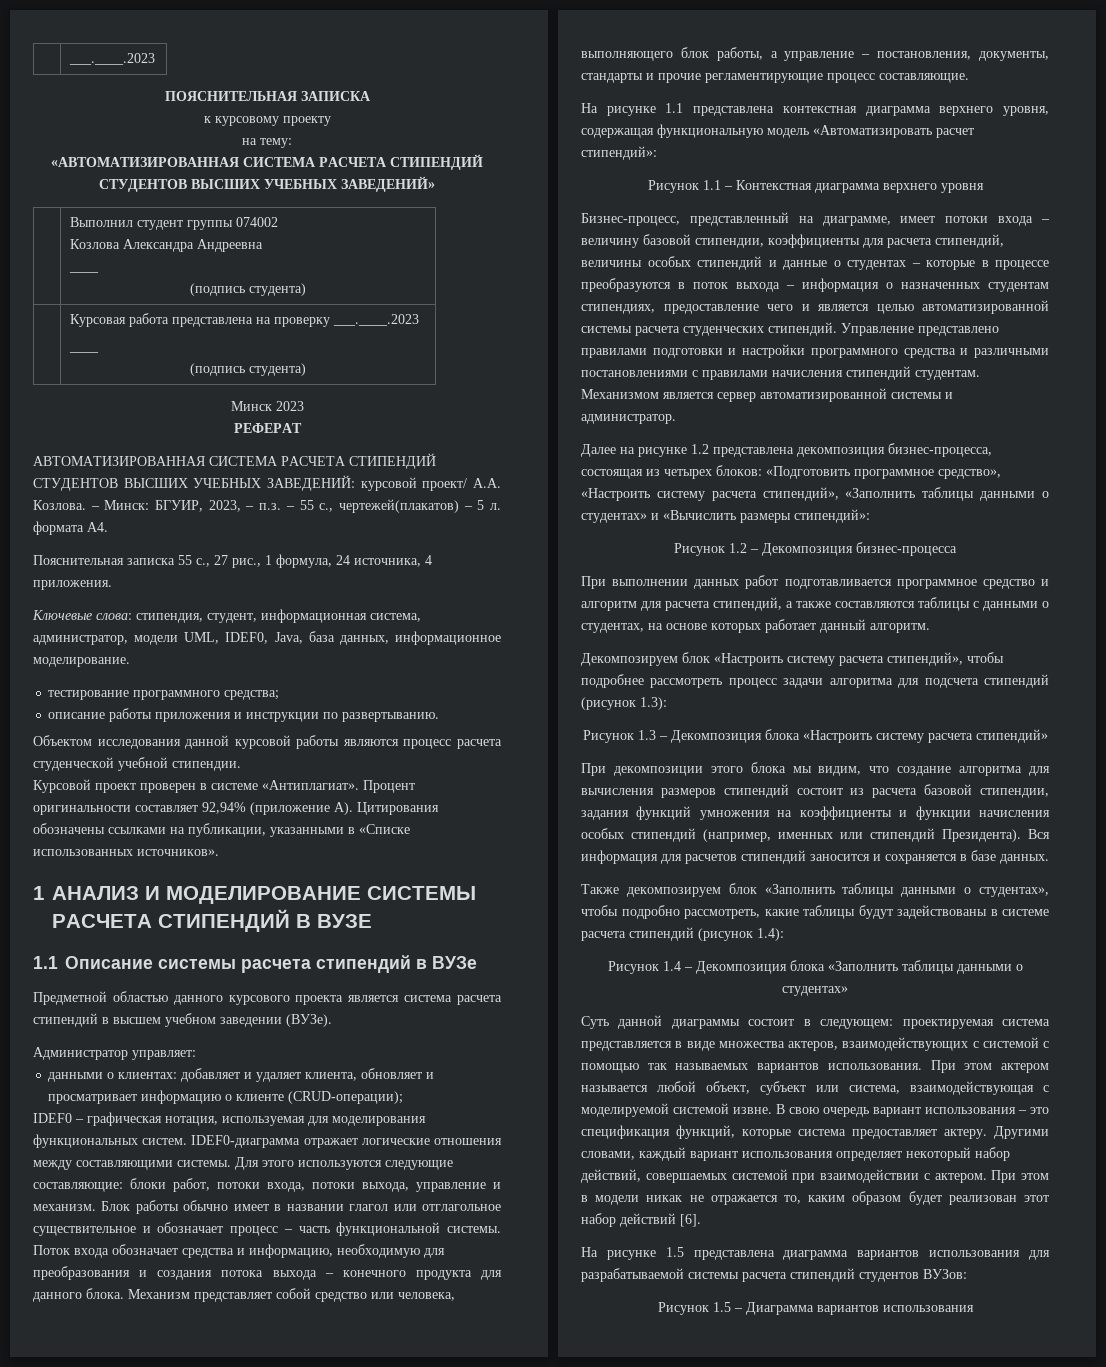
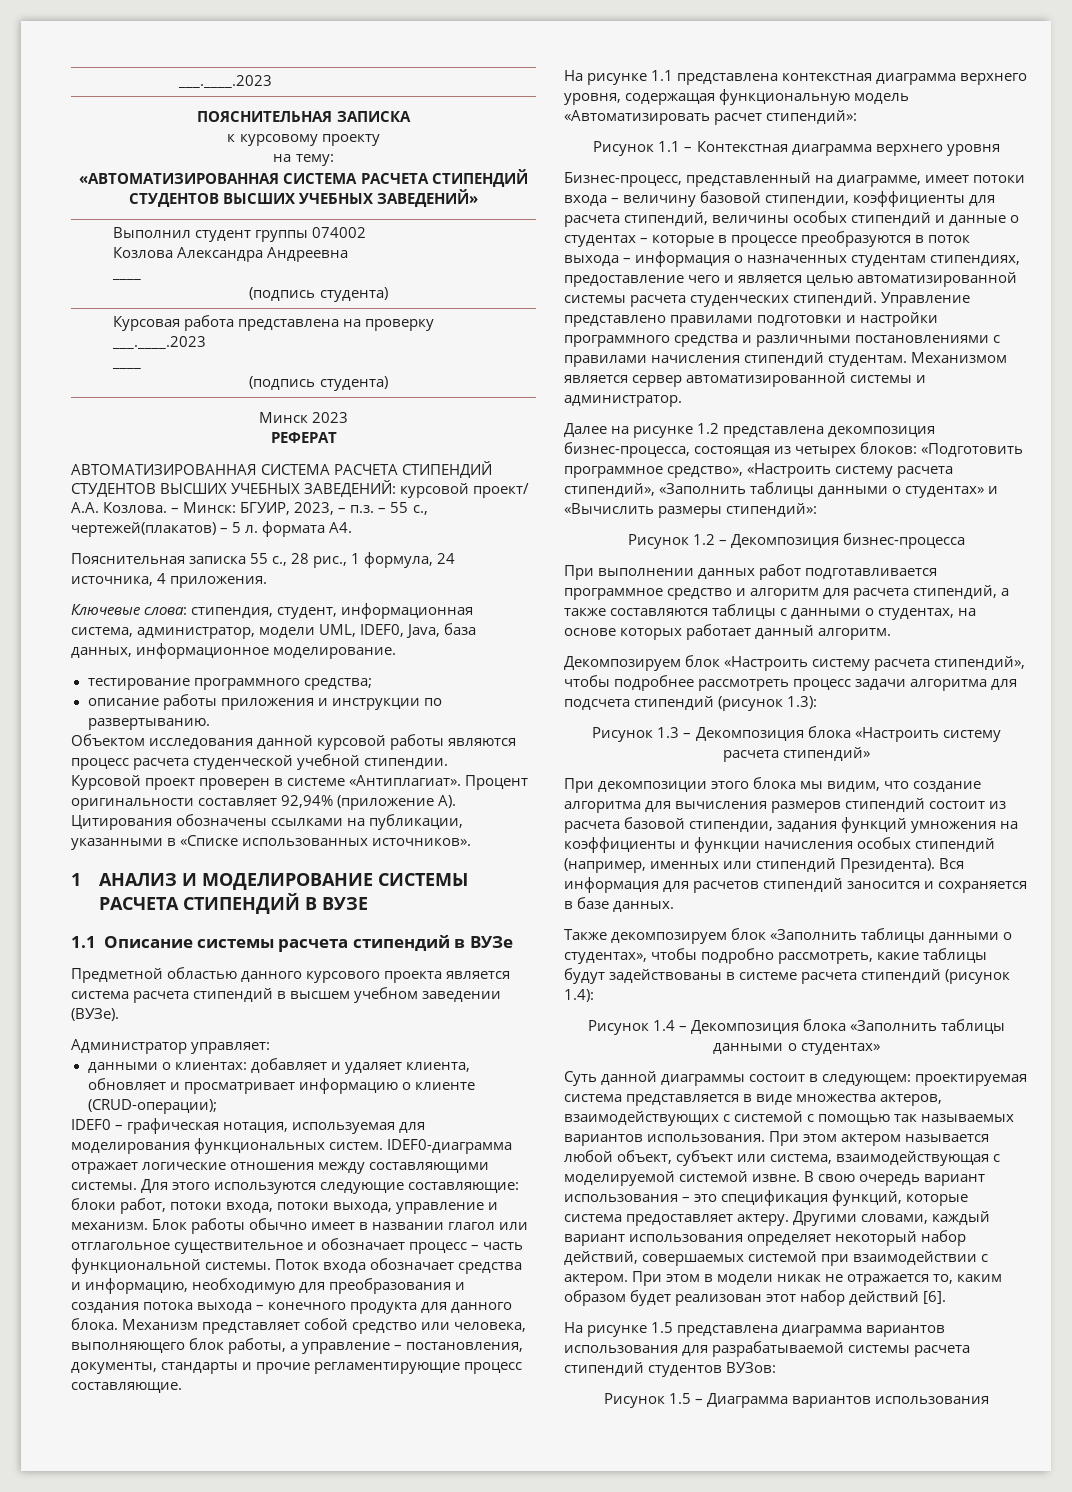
- Пояснительная записка 55 с., 27 рис., 1 формула, 24 источника, 4 приложения.
+ Пояснительная записка 55 с., 28 рис., 1 формула, 24 источника, 4 приложения.

